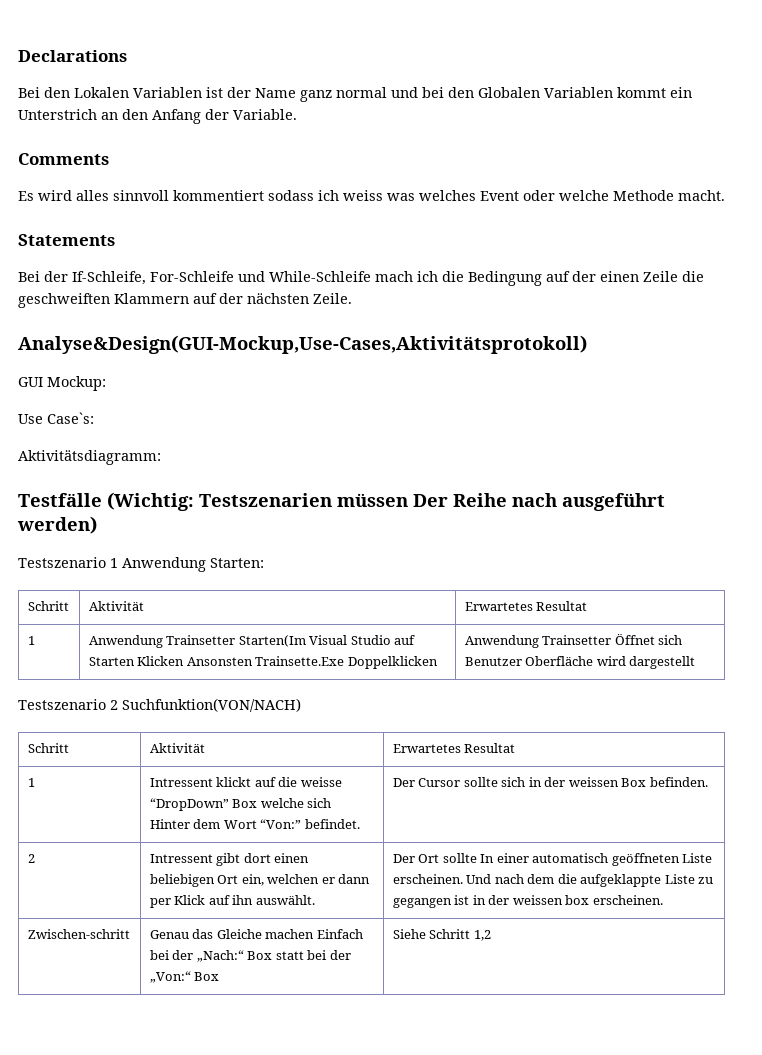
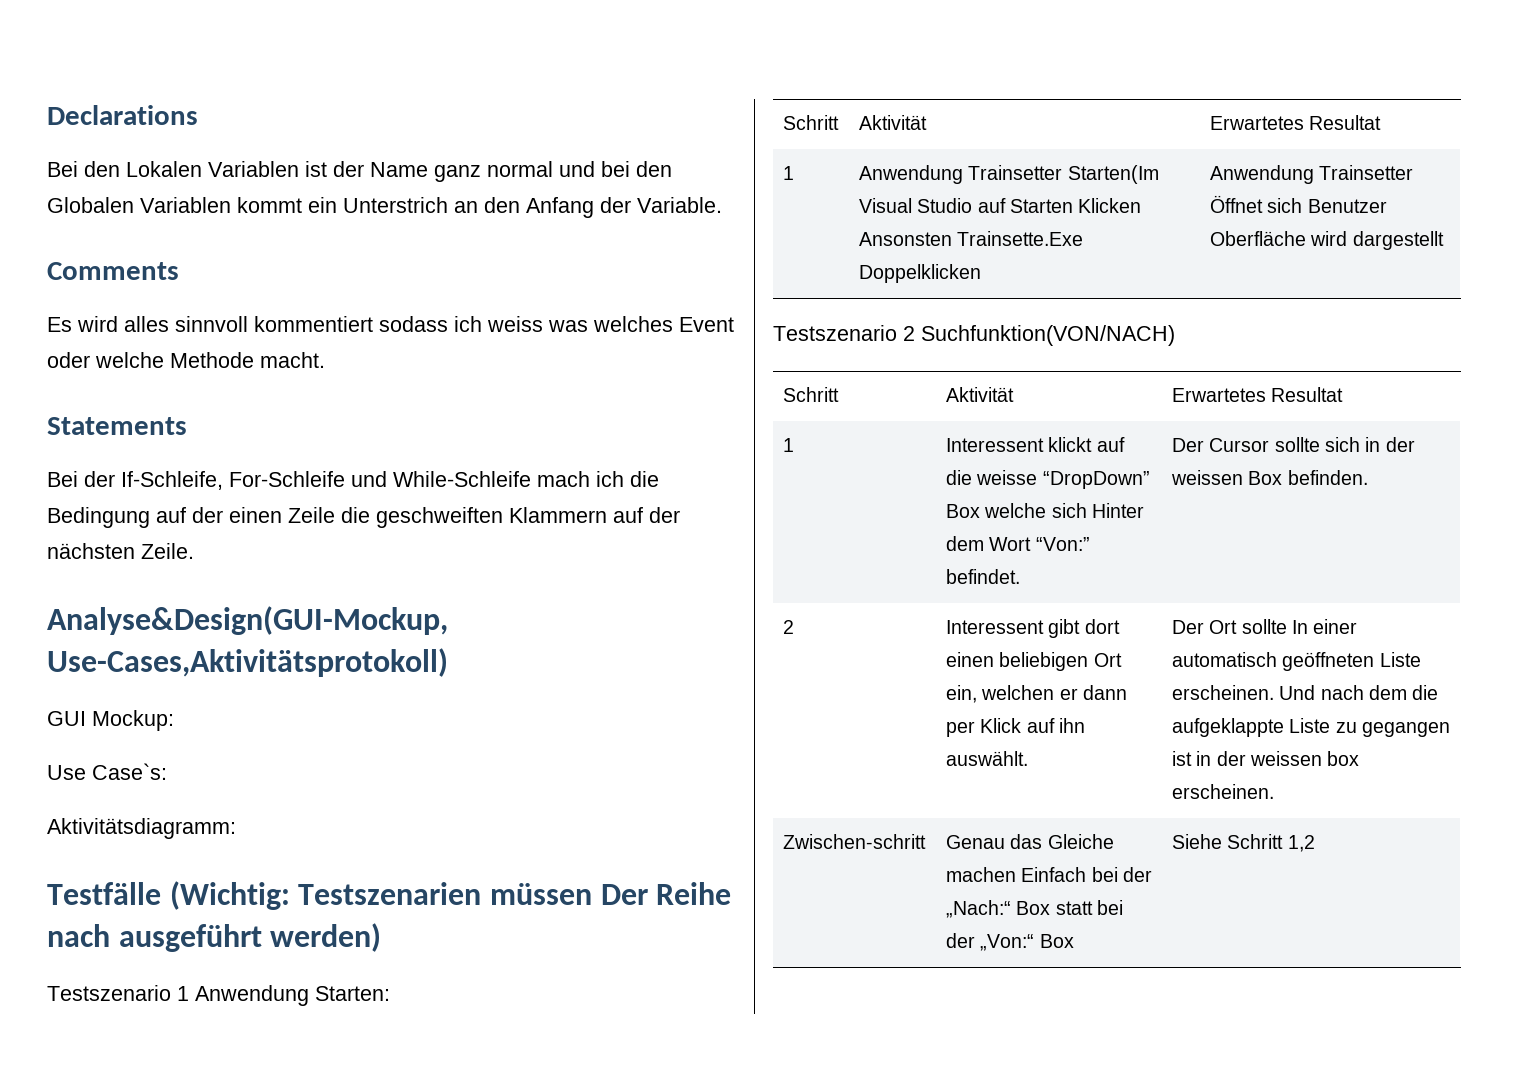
- Analyse&Design(GUI-Mockup,Use-Cases,Aktivitätsprotokoll)
+ Analyse&Design(GUI-Mockup, Use-Cases,Aktivitätsprotokoll)
- 1 | Intressent klickt auf die weisse “DropDown” Box welche sich Hinter dem Wort “Von:” befindet. | Der Cursor sollte sich in der weissen Box befinden.
+ 1 | Interessent klickt auf die weisse “DropDown” Box welche sich Hinter dem Wort “Von:” befindet. | Der Cursor sollte sich in der weissen Box befinden.
- 2 | Intressent gibt dort einen beliebigen Ort ein, welchen er dann per Klick auf ihn auswählt. | Der Ort sollte In einer automatisch geöffneten Liste erscheinen. Und nach dem die aufgeklappte Liste zu gegangen ist in der weissen box erscheinen.
+ 2 | Interessent gibt dort einen beliebigen Ort ein, welchen er dann per Klick auf ihn auswählt. | Der Ort sollte In einer automatisch geöffneten Liste erscheinen. Und nach dem die aufgeklappte Liste zu gegangen ist in der weissen box erscheinen.

